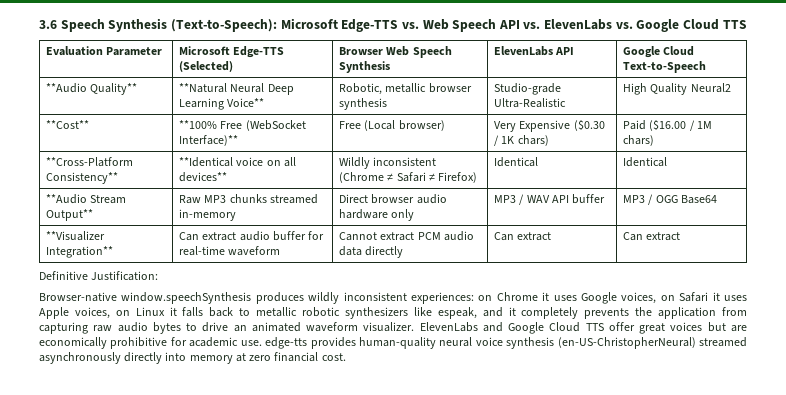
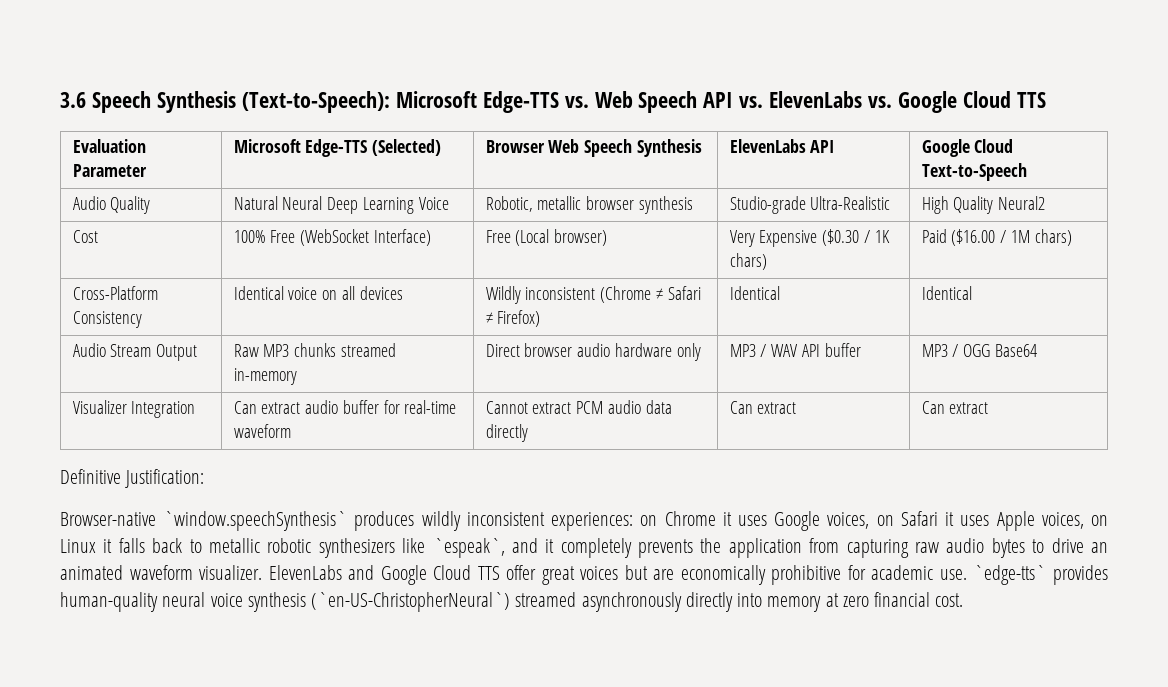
- **Audio Quality** | **Natural Neural Deep Learning Voice** | Robotic, metallic browser synthesis | Studio-grade Ultra-Realistic | High Quality Neural2
+ Audio Quality | Natural Neural Deep Learning Voice | Robotic, metallic browser synthesis | Studio-grade Ultra-Realistic | High Quality Neural2
- **Cost** | **100% Free (WebSocket Interface)** | Free (Local browser) | Very Expensive ($0.30 / 1K chars) | Paid ($16.00 / 1M chars)
+ Cost | 100% Free (WebSocket Interface) | Free (Local browser) | Very Expensive ($0.30 / 1K chars) | Paid ($16.00 / 1M chars)
- **Cross-Platform Consistency** | **Identical voice on all devices** | Wildly inconsistent (Chrome ≠ Safari ≠ Firefox) | Identical | Identical
+ Cross-Platform Consistency | Identical voice on all devices | Wildly inconsistent (Chrome ≠ Safari ≠ Firefox) | Identical | Identical
- **Audio Stream Output** | Raw MP3 chunks streamed in-memory | Direct browser audio hardware only | MP3 / WAV API buffer | MP3 / OGG Base64
+ Audio Stream Output | Raw MP3 chunks streamed in-memory | Direct browser audio hardware only | MP3 / WAV API buffer | MP3 / OGG Base64
- **Visualizer Integration** | Can extract audio buffer for real-time waveform | Cannot extract PCM audio data directly | Can extract | Can extract
+ Visualizer Integration | Can extract audio buffer for real-time waveform | Cannot extract PCM audio data directly | Can extract | Can extract
- Browser-native window.speechSynthesis produces wildly inconsistent experiences: on Chrome it uses Google voices, on Safari it uses Apple voices, on Linux it falls back to metallic robotic synthesizers like espeak, and it completely prevents the application from capturing raw audio bytes to drive an animated waveform visualizer.
+ Browser-native `window.speechSynthesis` produces wildly inconsistent experiences: on Chrome it uses Google voices, on Safari it uses Apple voices, on Linux it falls back to metallic robotic synthesizers like `espeak`, and it completely prevents the application from capturing raw audio bytes to drive an animated waveform visualizer.
- ElevenLabs and Google Cloud TTS offer great voices but are economically prohibitive for academic use. edge-tts provides human-quality neural voice synthesis (en-US-ChristopherNeural) streamed asynchronously directly into memory at zero financial cost.
+ ElevenLabs and Google Cloud TTS offer great voices but are economically prohibitive for academic use. `edge-tts` provides human-quality neural voice synthesis (`en-US-ChristopherNeural`) streamed asynchronously directly into memory at zero financial cost.

